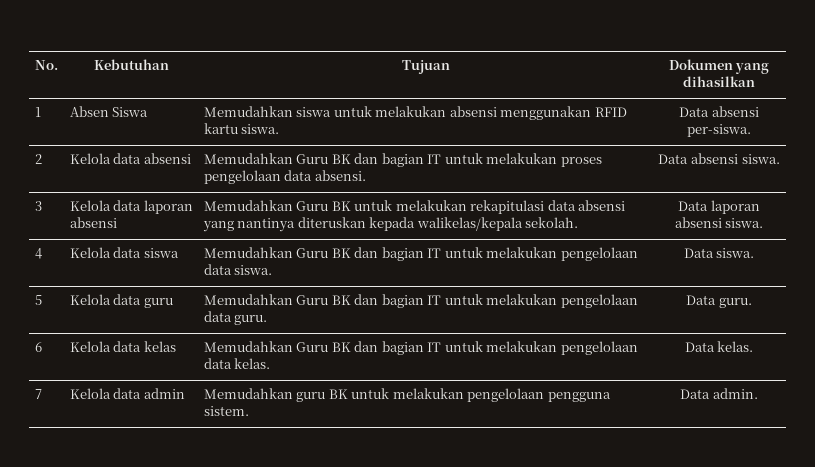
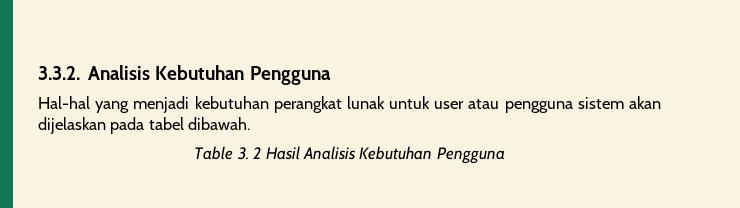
- No. | Kebutuhan | Tujuan | Dokumen yang dihasilkan
- 1 | Absen Siswa | Memudahkan siswa untuk melakukan absensi menggunakan RFID kartu siswa. | Data absensi per-siswa.
- 2 | Kelola data absensi | Memudahkan Guru BK dan bagian IT untuk melakukan proses pengelolaan data absensi. | Data absensi siswa.
- 3 | Kelola data laporan absensi | Memudahkan Guru BK untuk melakukan rekapitulasi data absensi yang nantinya diteruskan kepada walikelas/kepala sekolah. | Data laporan absensi siswa.
- 4 | Kelola data siswa | Memudahkan Guru BK dan bagian IT untuk melakukan pengelolaan data siswa. | Data siswa.
- 5 | Kelola data guru | Memudahkan Guru BK dan bagian IT untuk melakukan pengelolaan data guru. | Data guru.
- 6 | Kelola data kelas | Memudahkan Guru BK dan bagian IT untuk melakukan pengelolaan data kelas. | Data kelas.
- 7 | Kelola data admin | Memudahkan guru BK untuk melakukan pengelolaan pengguna sistem. | Data admin.
+ 3.3.2. Analisis Kebutuhan Pengguna
+ Hal-hal yang menjadi kebutuhan perangkat lunak untuk user atau pengguna sistem akan dijelaskan pada tabel dibawah.
+ Table 3. 2 Hasil Analisis Kebutuhan Pengguna

